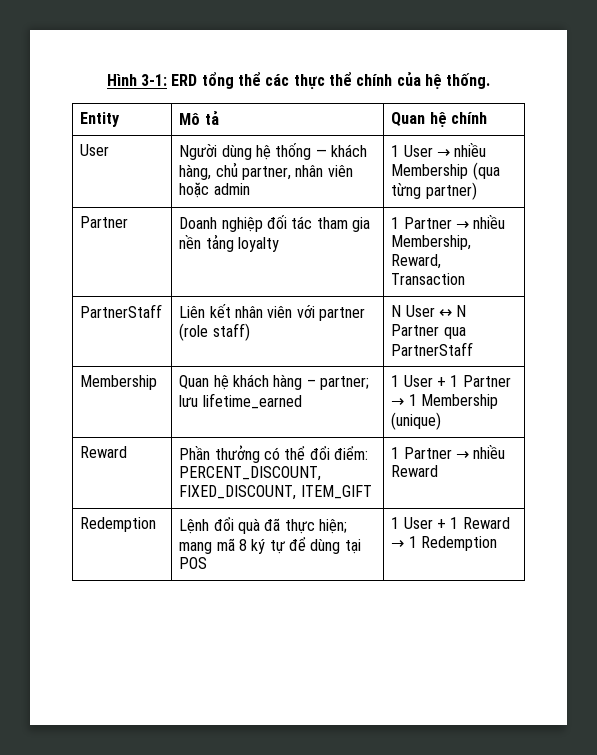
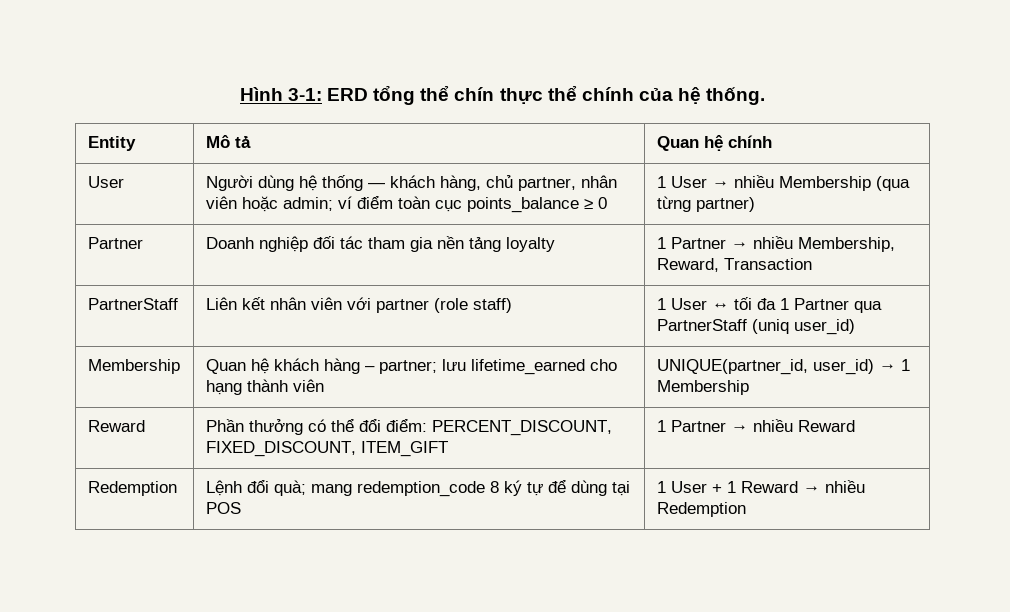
- Hình 3-1: ERD tổng thể các thực thể chính của hệ thống.
+ Hình 3-1: ERD tổng thể chín thực thể chính của hệ thống.
- User | Người dùng hệ thống — khách hàng, chủ partner, nhân viên hoặc admin | 1 User → nhiều Membership (qua từng partner)
+ User | Người dùng hệ thống — khách hàng, chủ partner, nhân viên hoặc admin; ví điểm toàn cục points_balance ≥ 0 | 1 User → nhiều Membership (qua từng partner)
- PartnerStaff | Liên kết nhân viên với partner (role staff) | N User ↔ N Partner qua PartnerStaff
+ PartnerStaff | Liên kết nhân viên với partner (role staff) | 1 User ↔ tối đa 1 Partner qua PartnerStaff (uniq user_id)
- Membership | Quan hệ khách hàng – partner; lưu lifetime_earned | 1 User + 1 Partner → 1 Membership (unique)
+ Membership | Quan hệ khách hàng – partner; lưu lifetime_earned cho hạng thành viên | UNIQUE(partner_id, user_id) → 1 Membership
- Redemption | Lệnh đổi quà đã thực hiện; mang mã 8 ký tự để dùng tại POS | 1 User + 1 Reward → 1 Redemption
+ Redemption | Lệnh đổi quà; mang redemption_code 8 ký tự để dùng tại POS | 1 User + 1 Reward → nhiều Redemption

